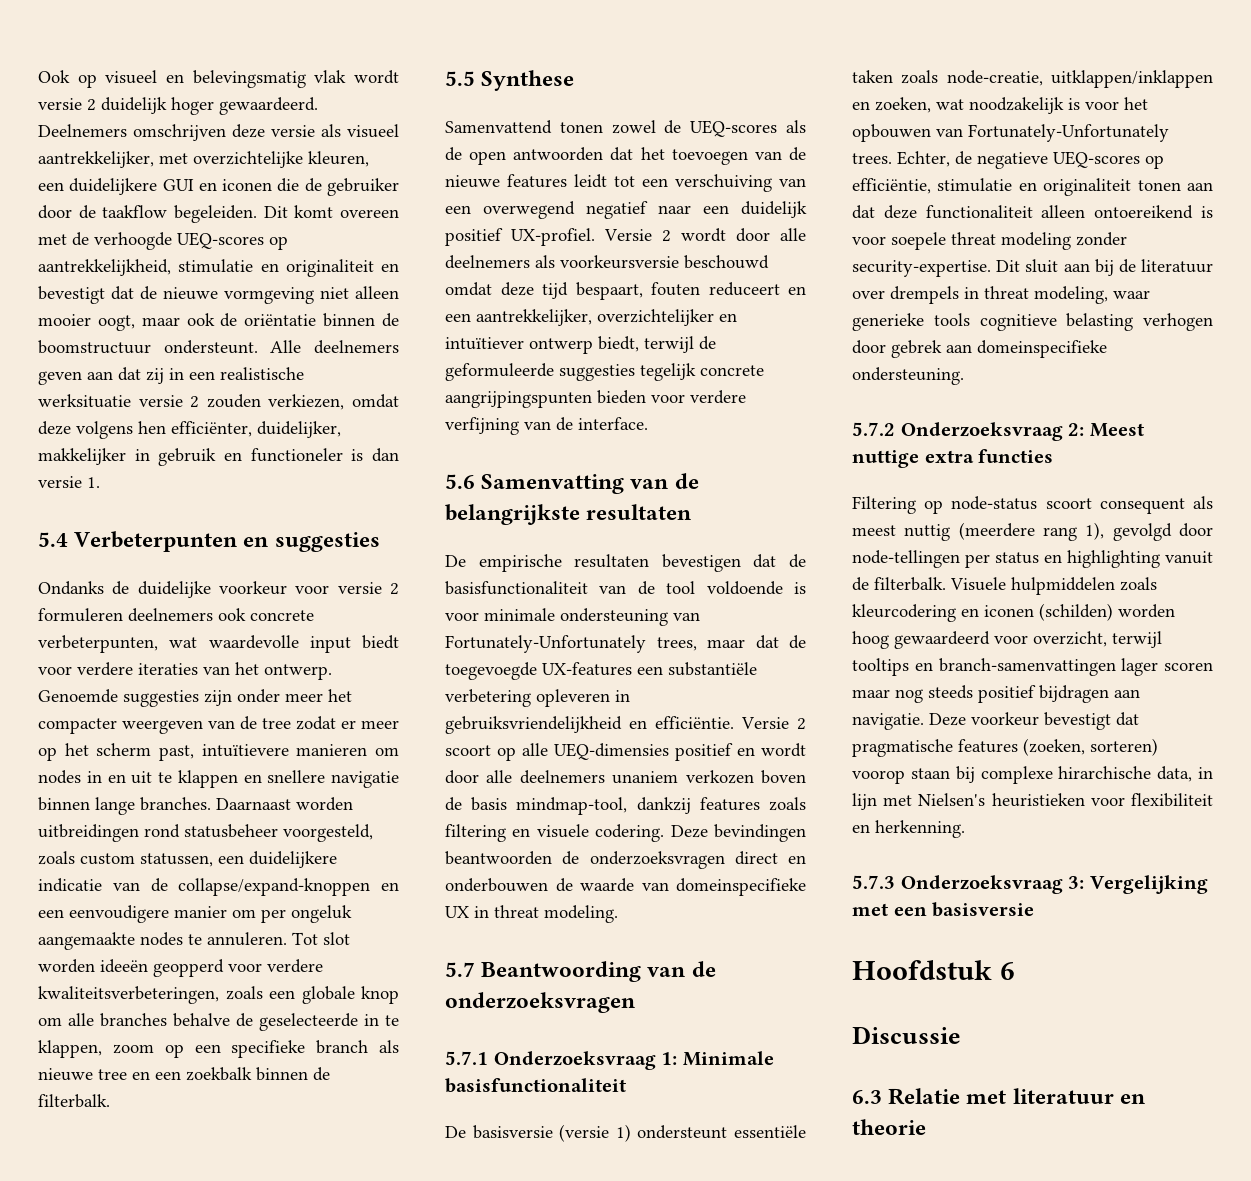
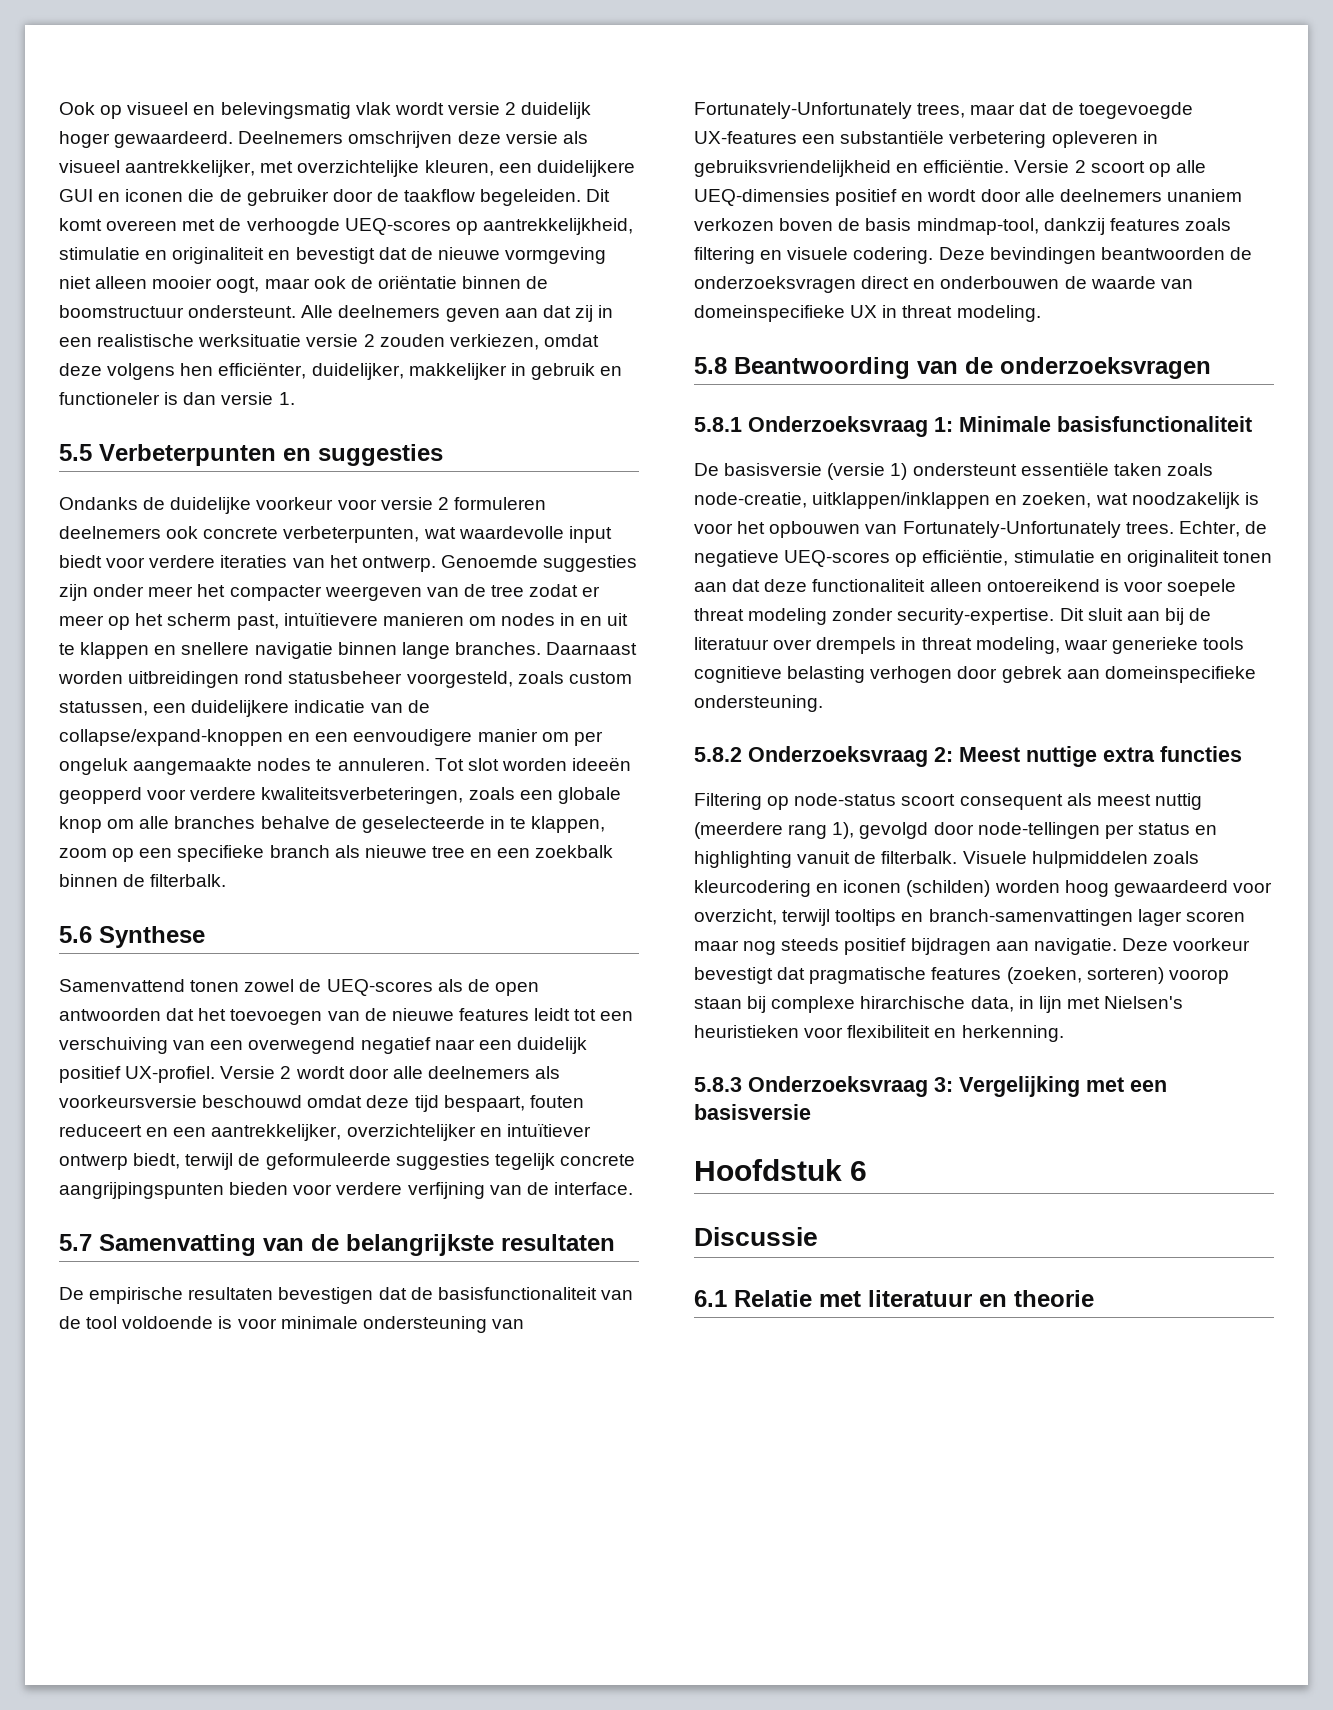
- 5.4 Verbeterpunten en suggesties
+ 5.5 Verbeterpunten en suggesties
- 5.5 Synthese
+ 5.6 Synthese
- 5.6 Samenvatting van de belangrijkste resultaten
+ 5.7 Samenvatting van de belangrijkste resultaten
- 5.7 Beantwoording van de onderzoeksvragen
+ 5.8 Beantwoording van de onderzoeksvragen
- 5.7.1 Onderzoeksvraag 1: Minimale basisfunctionaliteit
+ 5.8.1 Onderzoeksvraag 1: Minimale basisfunctionaliteit
- 5.7.2 Onderzoeksvraag 2: Meest nuttige extra functies
+ 5.8.2 Onderzoeksvraag 2: Meest nuttige extra functies
- 5.7.3 Onderzoeksvraag 3: Vergelijking met een basisversie
+ 5.8.3 Onderzoeksvraag 3: Vergelijking met een basisversie
- 6.3 Relatie met literatuur en theorie
+ 6.1 Relatie met literatuur en theorie

